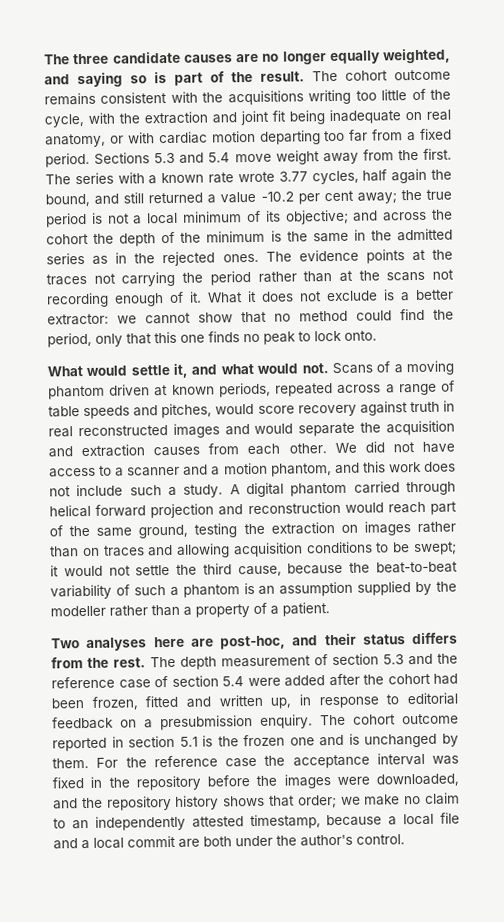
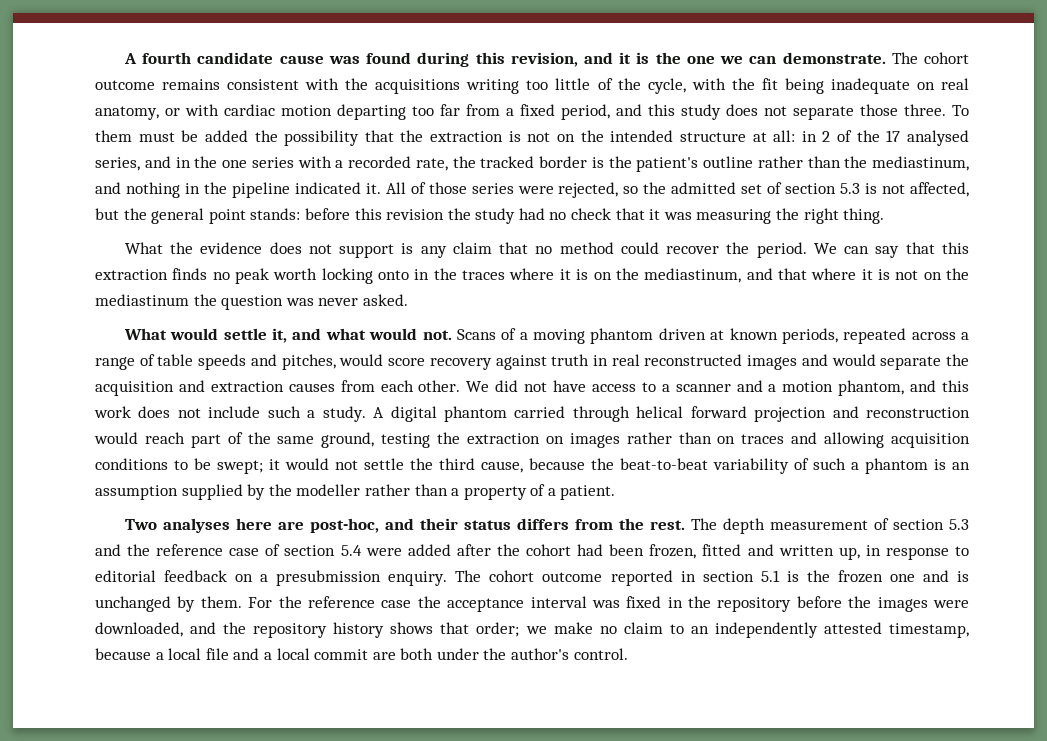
- The three candidate causes are no longer equally weighted, and saying so is part of the result.
+ A fourth candidate cause was found during this revision, and it is the one we can demonstrate.
- The cohort outcome remains consistent with the acquisitions writing too little of the cycle, with the extraction and joint fit being inadequate on real anatomy, or with cardiac motion departing too far from a fixed period. Sections 5.3 and 5.4 move weight away from the first. The series with a known rate wrote 3.77 cycles, half again the bound, and still returned a value -10.2 per cent away; the true period is not a local minimum of its objective; and across the cohort the depth of the minimum is the same in the admitted series as in the rejected ones. The evidence points at the traces not carrying the period rather than at the scans not recording enough of it. What it does not exclude is a better extractor: we cannot show that no method could find the period, only that this one finds no peak to lock onto.
+ The cohort outcome remains consistent with the acquisitions writing too little of the cycle, with the fit being inadequate on real anatomy, or with cardiac motion departing too far from a fixed period, and this study does not separate those three. To them must be added the possibility that the extraction is not on the intended structure at all: in 2 of the 17 analysed series, and in the one series with a recorded rate, the tracked border is the patient's outline rather than the mediastinum, and nothing in the pipeline indicated it. All of those series were rejected, so the admitted set of section 5.3 is not affected, but the general point stands: before this revision the study had no check that it was measuring the right thing.
+ What the evidence does not support is any claim that no method could recover the period. We can say that this extraction finds no peak worth locking onto in the traces where it is on the mediastinum, and that where it is not on the mediastinum the question was never asked.

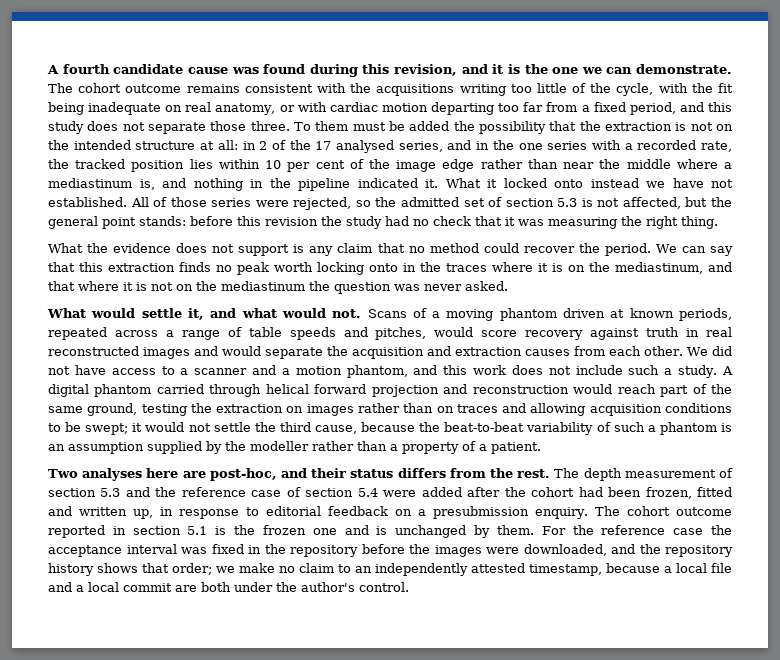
- To them must be added the possibility that the extraction is not on the intended structure at all: in 2 of the 17 analysed series, and in the one series with a recorded rate, the tracked border is the patient's outline rather than the mediastinum, and nothing in the pipeline indicated it.
+ To them must be added the possibility that the extraction is not on the intended structure at all: in 2 of the 17 analysed series, and in the one series with a recorded rate, the tracked position lies within 10 per cent of the image edge rather than near the middle where a mediastinum is, and nothing in the pipeline indicated it.
+ What it locked onto instead we have not established.

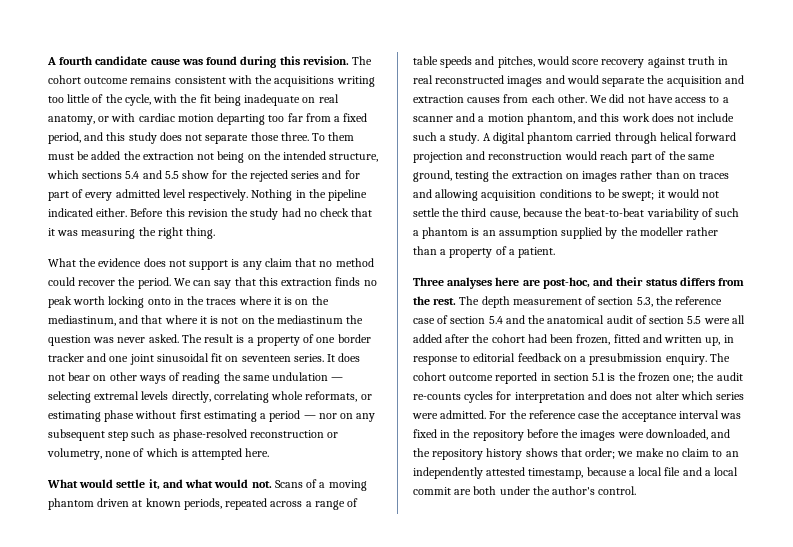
- A fourth candidate cause was found during this revision, and it is the one we can demonstrate.
+ A fourth candidate cause was found during this revision.
- To them must be added the possibility that the extraction is not on the intended structure at all: in 2 of the 17 analysed series, and in the one series with a recorded rate, the tracked position lies within 10 per cent of the image edge rather than near the middle where a mediastinum is, and nothing in the pipeline indicated it. What it locked onto instead we have not established. All of those series were rejected, so the admitted set of section 5.3 is not affected, but the general point stands: before this revision the study had no check that it was measuring the right thing.
+ To them must be added the extraction not being on the intended structure, which sections 5.4 and 5.5 show for the rejected series and for part of every admitted level respectively. Nothing in the pipeline indicated either. Before this revision the study had no check that it was measuring the right thing.
+ The result is a property of one border tracker and one joint sinusoidal fit on seventeen series. It does not bear on other ways of reading the same undulation — selecting extremal levels directly, correlating whole reformats, or estimating phase without first estimating a period — nor on any subsequent step such as phase-resolved reconstruction or volumetry, none of which is attempted here.
- Two analyses here are post-hoc, and their status differs from the rest.
+ Three analyses here are post-hoc, and their status differs from the rest.
- The depth measurement of section 5.3 and the reference case of section 5.4 were added after the cohort had been frozen, fitted and written up, in response to editorial feedback on a presubmission enquiry.
+ The depth measurement of section 5.3, the reference case of section 5.4 and the anatomical audit of section 5.5 were all added after the cohort had been frozen, fitted and written up, in response to editorial feedback on a presubmission enquiry.
- The cohort outcome reported in section 5.1 is the frozen one and is unchanged by them.
+ The cohort outcome reported in section 5.1 is the frozen one; the audit re-counts cycles for interpretation and does not alter which series were admitted.

